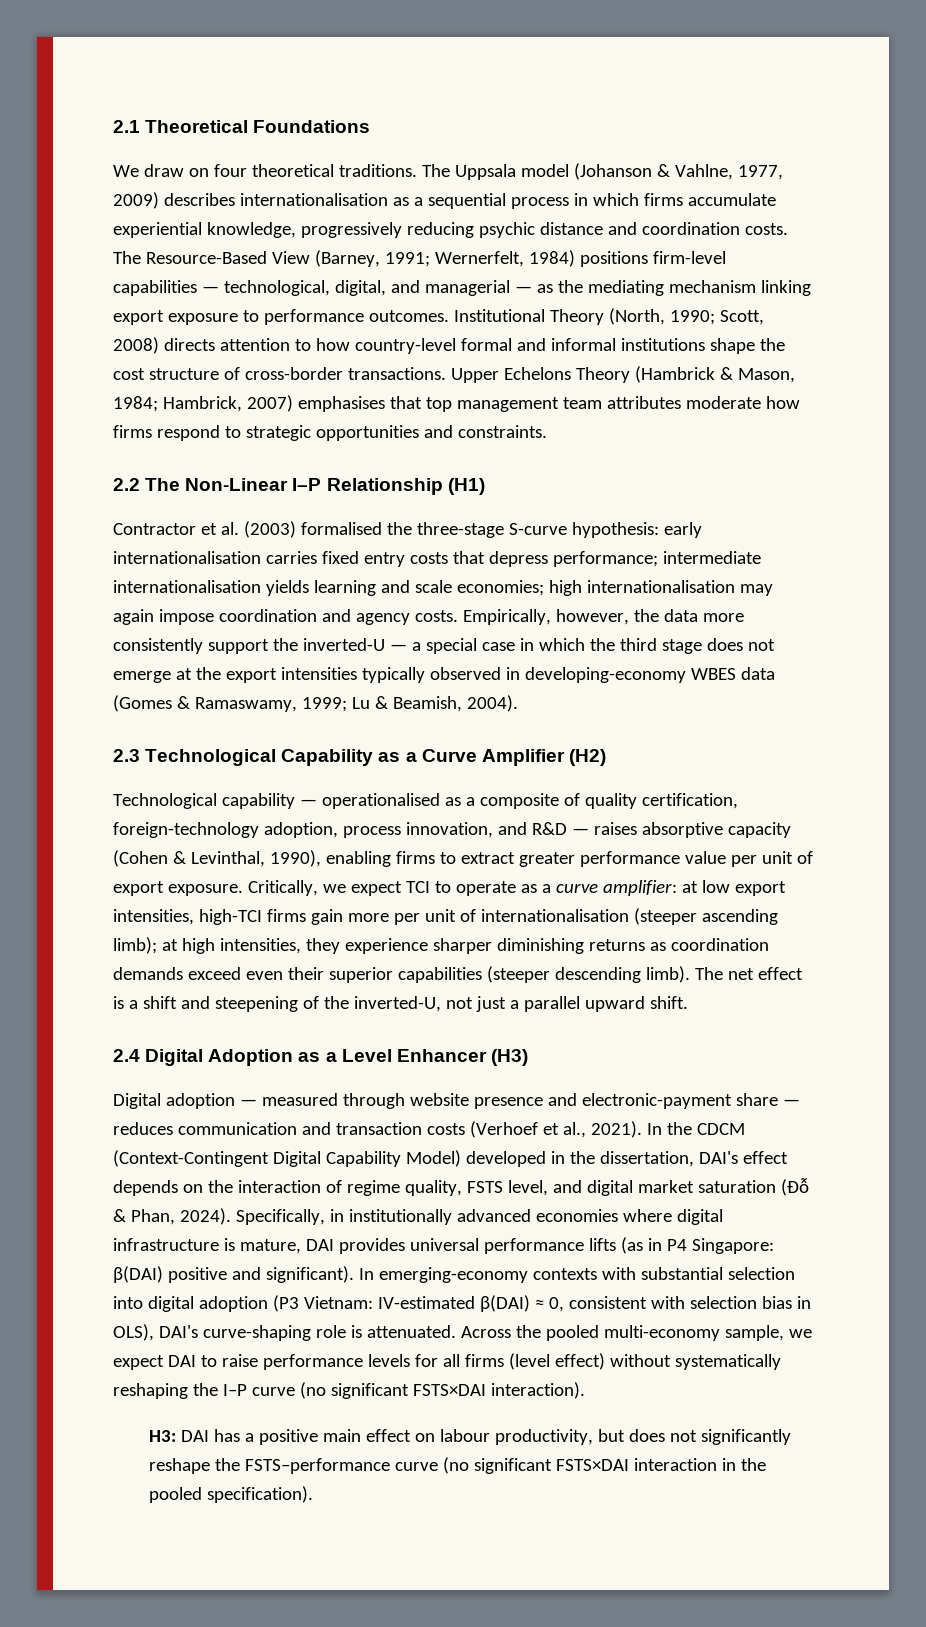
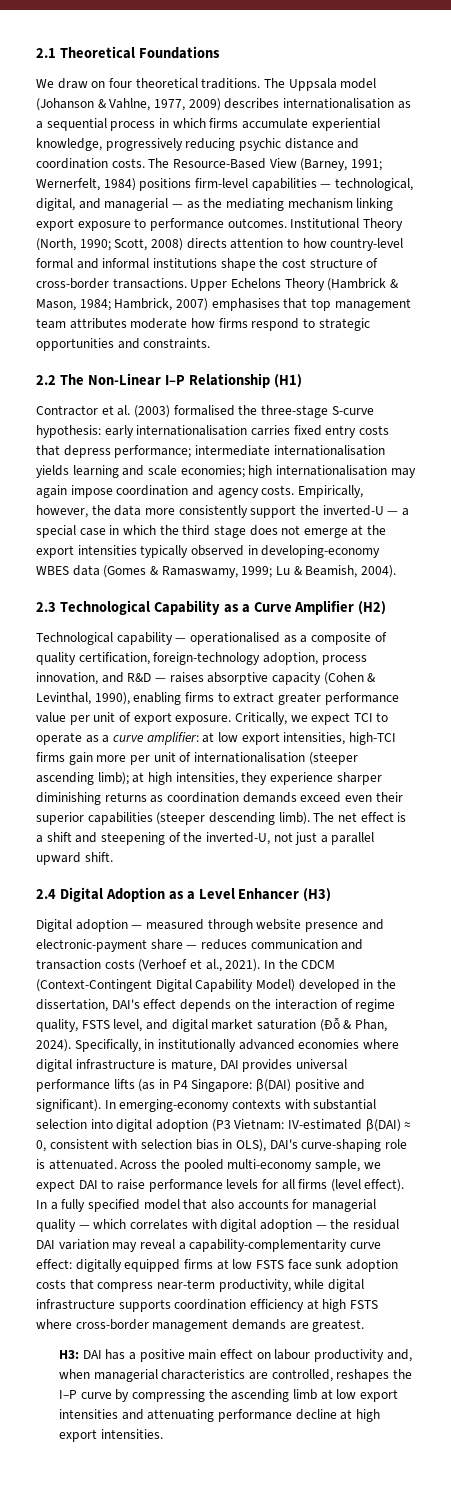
- Across the pooled multi-economy sample, we expect DAI to raise performance levels for all firms (level effect) without systematically reshaping the I–P curve (no significant FSTS×DAI interaction).
+ Across the pooled multi-economy sample, we expect DAI to raise performance levels for all firms (level effect). In a fully specified model that also accounts for managerial quality — which correlates with digital adoption — the residual DAI variation may reveal a capability-complementarity curve effect: digitally equipped firms at low FSTS face sunk adoption costs that compress near-term productivity, while digital infrastructure supports coordination efficiency at high FSTS where cross-border management demands are greatest.
- H3: DAI has a positive main effect on labour productivity, but does not significantly reshape the FSTS–performance curve (no significant FSTS×DAI interaction in the pooled specification).
+ H3: DAI has a positive main effect on labour productivity and, when managerial characteristics are controlled, reshapes the I–P curve by compressing the ascending limb at low export intensities and attenuating performance decline at high export intensities.

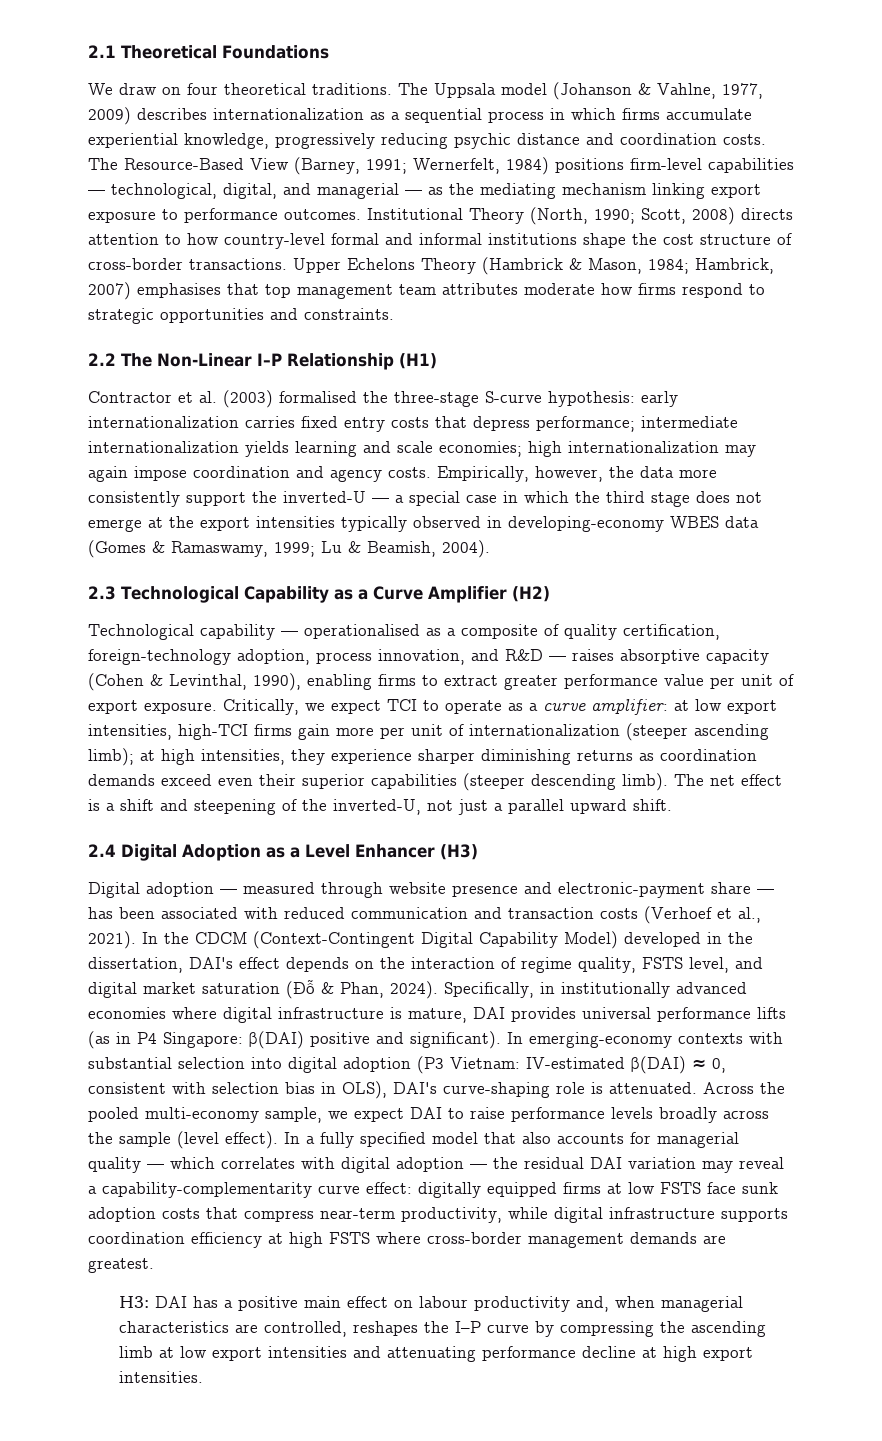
- The Uppsala model (Johanson & Vahlne, 1977, 2009) describes internationalisation as a sequential process in which firms accumulate experiential knowledge, progressively reducing psychic distance and coordination costs.
+ The Uppsala model (Johanson & Vahlne, 1977, 2009) describes internationalization as a sequential process in which firms accumulate experiential knowledge, progressively reducing psychic distance and coordination costs.
- Contractor et al. (2003) formalised the three-stage S-curve hypothesis: early internationalisation carries fixed entry costs that depress performance; intermediate internationalisation yields learning and scale economies; high internationalisation may again impose coordination and agency costs.
+ Contractor et al. (2003) formalised the three-stage S-curve hypothesis: early internationalization carries fixed entry costs that depress performance; intermediate internationalization yields learning and scale economies; high internationalization may again impose coordination and agency costs.
- Critically, we expect TCI to operate as a curve amplifier: at low export intensities, high-TCI firms gain more per unit of internationalisation (steeper ascending limb); at high intensities, they experience sharper diminishing returns as coordination demands exceed even their superior capabilities (steeper descending limb).
+ Critically, we expect TCI to operate as a curve amplifier: at low export intensities, high-TCI firms gain more per unit of internationalization (steeper ascending limb); at high intensities, they experience sharper diminishing returns as coordination demands exceed even their superior capabilities (steeper descending limb).
- Digital adoption — measured through website presence and electronic-payment share — reduces communication and transaction costs (Verhoef et al., 2021).
+ Digital adoption — measured through website presence and electronic-payment share — has been associated with reduced communication and transaction costs (Verhoef et al., 2021).
- Across the pooled multi-economy sample, we expect DAI to raise performance levels for all firms (level effect).
+ Across the pooled multi-economy sample, we expect DAI to raise performance levels broadly across the sample (level effect).

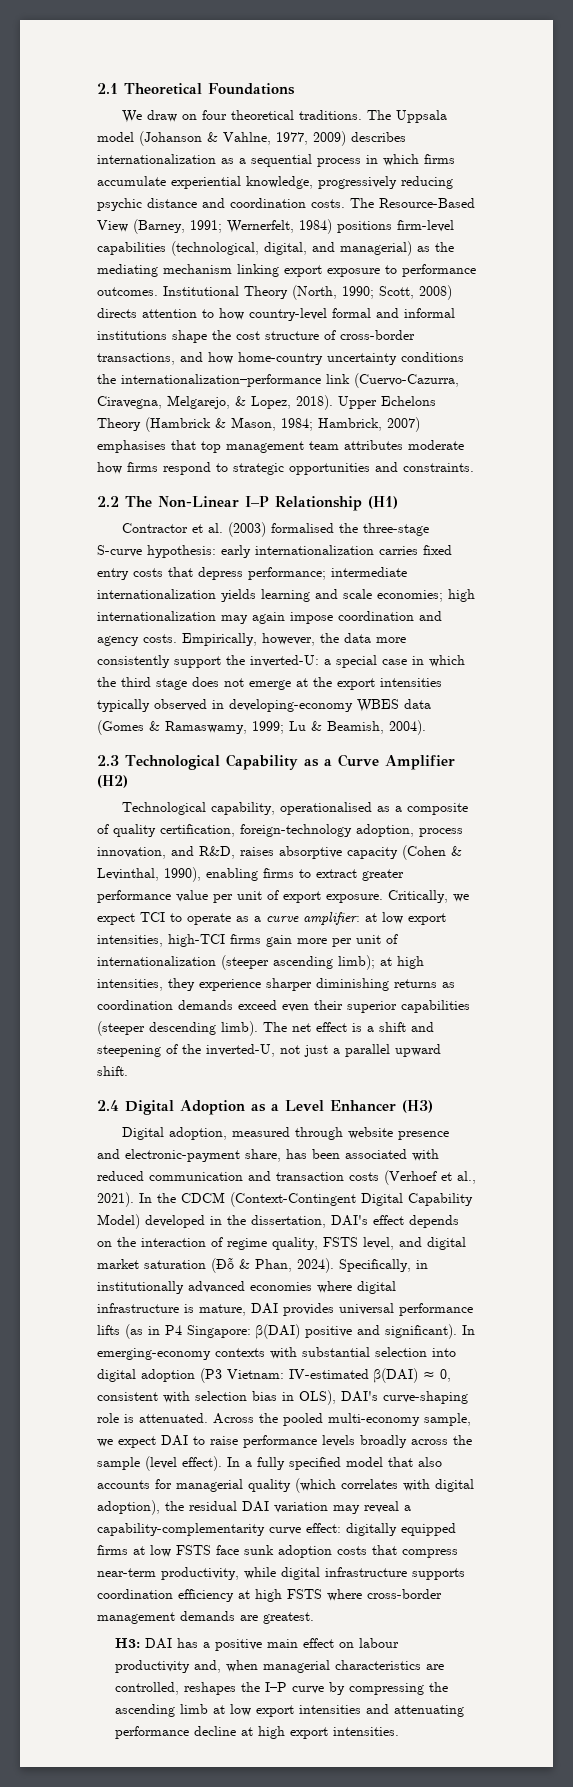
- The Resource-Based View (Barney, 1991; Wernerfelt, 1984) positions firm-level capabilities — technological, digital, and managerial — as the mediating mechanism linking export exposure to performance outcomes.
+ The Resource-Based View (Barney, 1991; Wernerfelt, 1984) positions firm-level capabilities (technological, digital, and managerial) as the mediating mechanism linking export exposure to performance outcomes.
- Institutional Theory (North, 1990; Scott, 2008) directs attention to how country-level formal and informal institutions shape the cost structure of cross-border transactions.
+ Institutional Theory (North, 1990; Scott, 2008) directs attention to how country-level formal and informal institutions shape the cost structure of cross-border transactions, and how home-country uncertainty conditions the internationalization–performance link (Cuervo-Cazurra, Ciravegna, Melgarejo, & Lopez, 2018).
- Empirically, however, the data more consistently support the inverted-U — a special case in which the third stage does not emerge at the export intensities typically observed in developing-economy WBES data (Gomes & Ramaswamy, 1999; Lu & Beamish, 2004).
+ Empirically, however, the data more consistently support the inverted-U: a special case in which the third stage does not emerge at the export intensities typically observed in developing-economy WBES data (Gomes & Ramaswamy, 1999; Lu & Beamish, 2004).
- Technological capability — operationalised as a composite of quality certification, foreign-technology adoption, process innovation, and R&D — raises absorptive capacity (Cohen & Levinthal, 1990), enabling firms to extract greater performance value per unit of export exposure.
+ Technological capability, operationalised as a composite of quality certification, foreign-technology adoption, process innovation, and R&D, raises absorptive capacity (Cohen & Levinthal, 1990), enabling firms to extract greater performance value per unit of export exposure.
- Digital adoption — measured through website presence and electronic-payment share — has been associated with reduced communication and transaction costs (Verhoef et al., 2021).
+ Digital adoption, measured through website presence and electronic-payment share, has been associated with reduced communication and transaction costs (Verhoef et al., 2021).
- In a fully specified model that also accounts for managerial quality — which correlates with digital adoption — the residual DAI variation may reveal a capability-complementarity curve effect: digitally equipped firms at low FSTS face sunk adoption costs that compress near-term productivity, while digital infrastructure supports coordination efficiency at high FSTS where cross-border management demands are greatest.
+ In a fully specified model that also accounts for managerial quality (which correlates with digital adoption), the residual DAI variation may reveal a capability-complementarity curve effect: digitally equipped firms at low FSTS face sunk adoption costs that compress near-term productivity, while digital infrastructure supports coordination efficiency at high FSTS where cross-border management demands are greatest.

